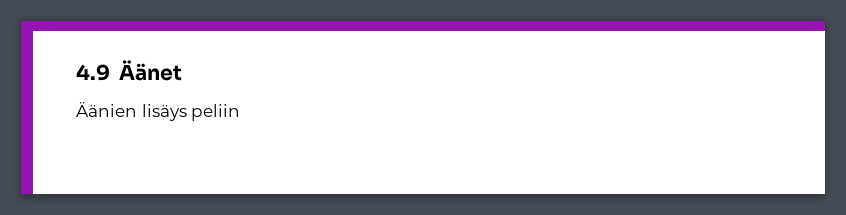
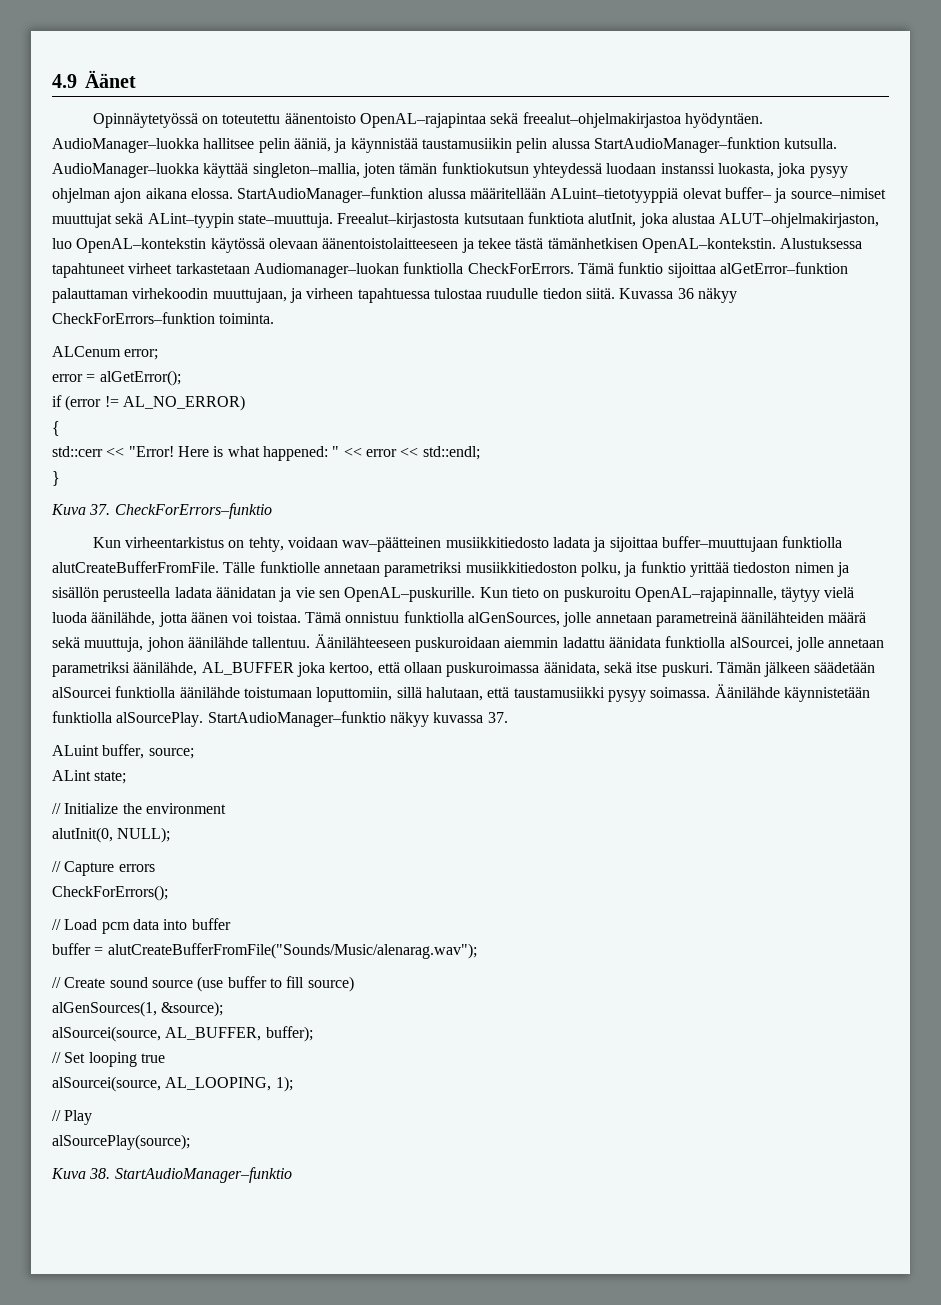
- Äänien lisäys peliin
+ Opinnäytetyössä on toteutettu äänentoisto OpenAL–rajapintaa sekä freealut–ohjelmakirjastoa hyödyntäen. AudioManager–luokka hallitsee pelin ääniä, ja käynnistää taustamusiikin pelin alussa StartAudioManager–funktion kutsulla. AudioManager–luokka käyttää singleton–mallia, joten tämän funktiokutsun yhteydessä luodaan instanssi luokasta, joka pysyy ohjelman ajon aikana elossa. StartAudioManager–funktion alussa määritellään ALuint–tietotyyppiä olevat buffer– ja source–nimiset muuttujat sekä ALint–tyypin state–muuttuja. Freealut–kirjastosta kutsutaan funktiota alutInit, joka alustaa ALUT–ohjelmakirjaston, luo OpenAL–kontekstin käytössä olevaan äänentoistolaitteeseen ja tekee tästä tämänhetkisen OpenAL–kontekstin. Alustuksessa tapahtuneet virheet tarkastetaan Audiomanager–luokan funktiolla CheckForErrors. Tämä funktio sijoittaa alGetError–funktion palauttaman virhekoodin muuttujaan, ja virheen tapahtuessa tulostaa ruudulle tiedon siitä. Kuvassa 36 näkyy CheckForErrors–funktion toiminta.
+ ALCenum error;
+ error = alGetError();
+ if (error != AL_NO_ERROR)
+ {
+ std::cerr << "Error! Here is what happened: " << error << std::endl;
+ }
+ Kuva 37. CheckForErrors–funktio
+ Kun virheentarkistus on tehty, voidaan wav–päätteinen musiikkitiedosto ladata ja sijoittaa buffer–muuttujaan funktiolla alutCreateBufferFromFile. Tälle funktiolle annetaan parametriksi musiikkitiedoston polku, ja funktio yrittää tiedoston nimen ja sisällön perusteella ladata äänidatan ja vie sen OpenAL–puskurille. Kun tieto on puskuroitu OpenAL–rajapinnalle, täytyy vielä luoda äänilähde, jotta äänen voi toistaa. Tämä onnistuu funktiolla alGenSources, jolle annetaan parametreinä äänilähteiden määrä sekä muuttuja, johon äänilähde tallentuu. Äänilähteeseen puskuroidaan aiemmin ladattu äänidata funktiolla alSourcei, jolle annetaan parametriksi äänilähde, AL_BUFFER joka kertoo, että ollaan puskuroimassa äänidata, sekä itse puskuri. Tämän jälkeen säädetään alSourcei funktiolla äänilähde toistumaan loputtomiin, sillä halutaan, että taustamusiikki pysyy soimassa. Äänilähde käynnistetään funktiolla alSourcePlay. StartAudioManager–funktio näkyy kuvassa 37.
+ ALuint buffer, source;
+ ALint state;
+ // Initialize the environment
+ alutInit(0, NULL);
+ // Capture errors
+ CheckForErrors();
+ // Load pcm data into buffer
+ buffer = alutCreateBufferFromFile("Sounds/Music/alenarag.wav");
+ // Create sound source (use buffer to fill source)
+ alGenSources(1, &source);
+ alSourcei(source, AL_BUFFER, buffer);
+ // Set looping true
+ alSourcei(source, AL_LOOPING, 1);
+ // Play
+ alSourcePlay(source);
+ Kuva 38. StartAudioManager–funktio

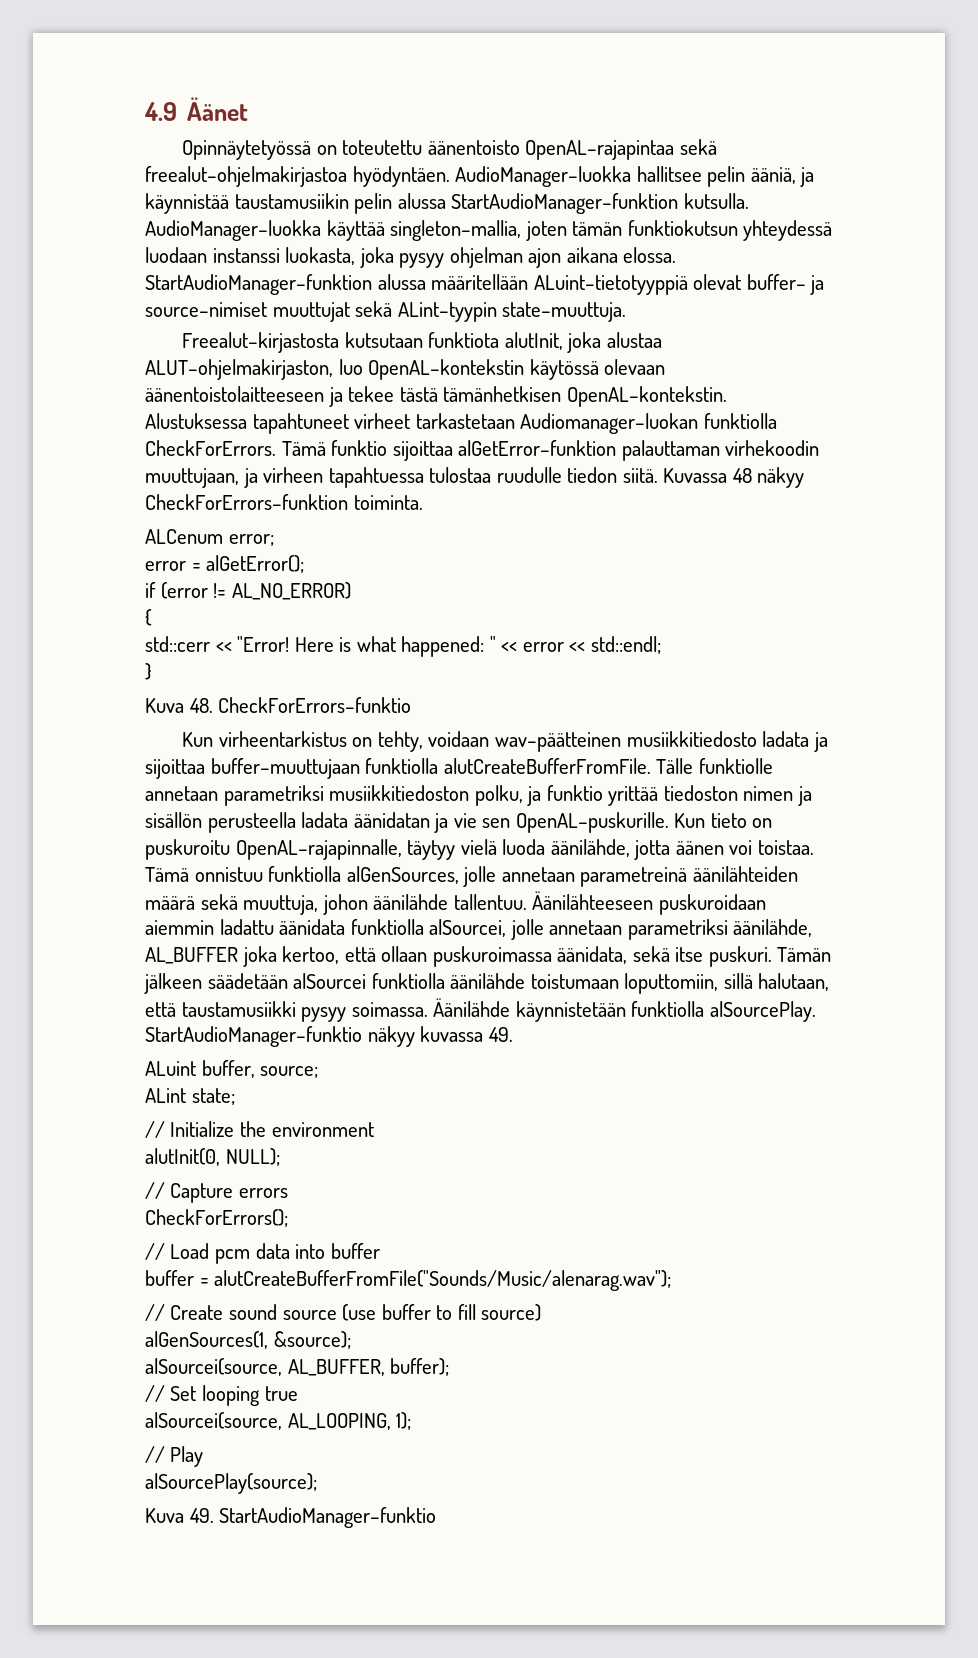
- StartAudioManager–funktion alussa määritellään ALuint–tietotyyppiä olevat buffer– ja source–nimiset muuttujat sekä ALint–tyypin state–muuttuja. Freealut–kirjastosta kutsutaan funktiota alutInit, joka alustaa ALUT–ohjelmakirjaston, luo OpenAL–kontekstin käytössä olevaan äänentoistolaitteeseen ja tekee tästä tämänhetkisen OpenAL–kontekstin.
+ StartAudioManager–funktion alussa määritellään ALuint–tietotyyppiä olevat buffer– ja source–nimiset muuttujat sekä ALint–tyypin state–muuttuja.
+ Freealut–kirjastosta kutsutaan funktiota alutInit, joka alustaa ALUT–ohjelmakirjaston, luo OpenAL–kontekstin käytössä olevaan äänentoistolaitteeseen ja tekee tästä tämänhetkisen OpenAL–kontekstin.
- Kuvassa 36 näkyy CheckForErrors–funktion toiminta.
+ Kuvassa 48 näkyy CheckForErrors–funktion toiminta.
- Kuva 37. CheckForErrors–funktio
+ Kuva 48. CheckForErrors–funktio
- StartAudioManager–funktio näkyy kuvassa 37.
+ StartAudioManager–funktio näkyy kuvassa 49.
- Kuva 38. StartAudioManager–funktio
+ Kuva 49. StartAudioManager–funktio

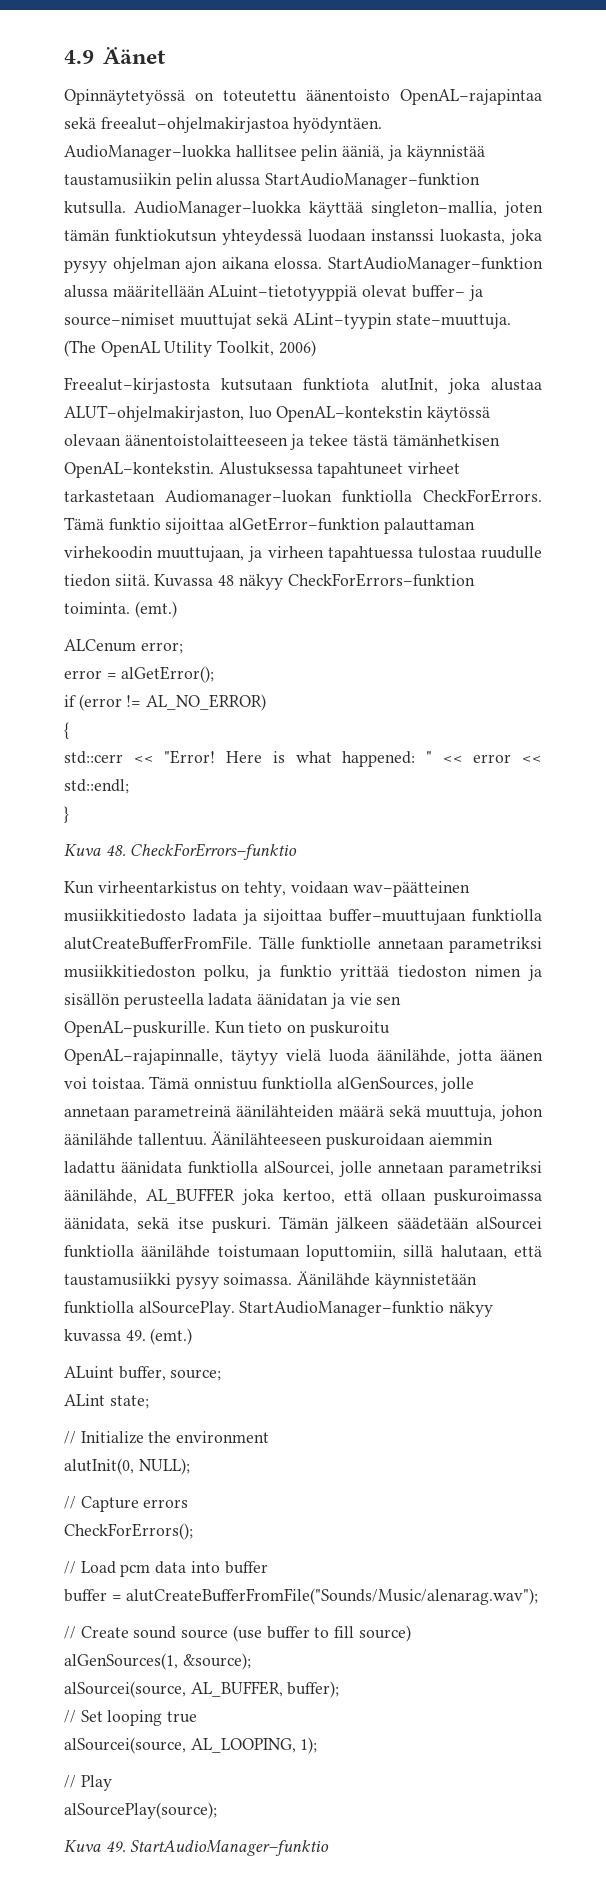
+ (The OpenAL Utility Toolkit, 2006)
- Kuvassa 48 näkyy CheckForErrors–funktion toiminta.
+ Kuvassa 48 näkyy CheckForErrors–funktion toiminta. (emt.)
- StartAudioManager–funktio näkyy kuvassa 49.
+ StartAudioManager–funktio näkyy kuvassa 49. (emt.)

